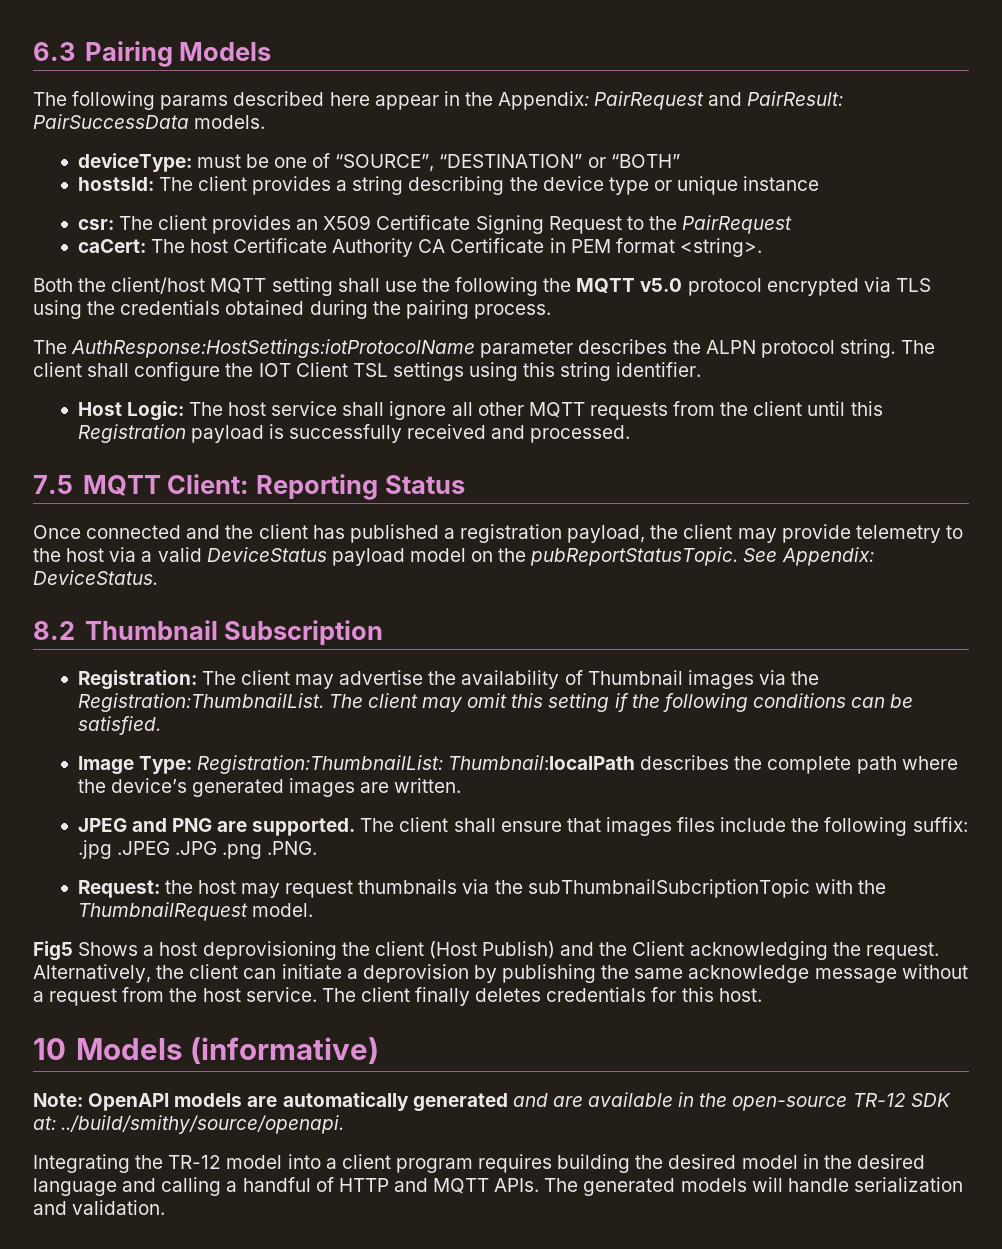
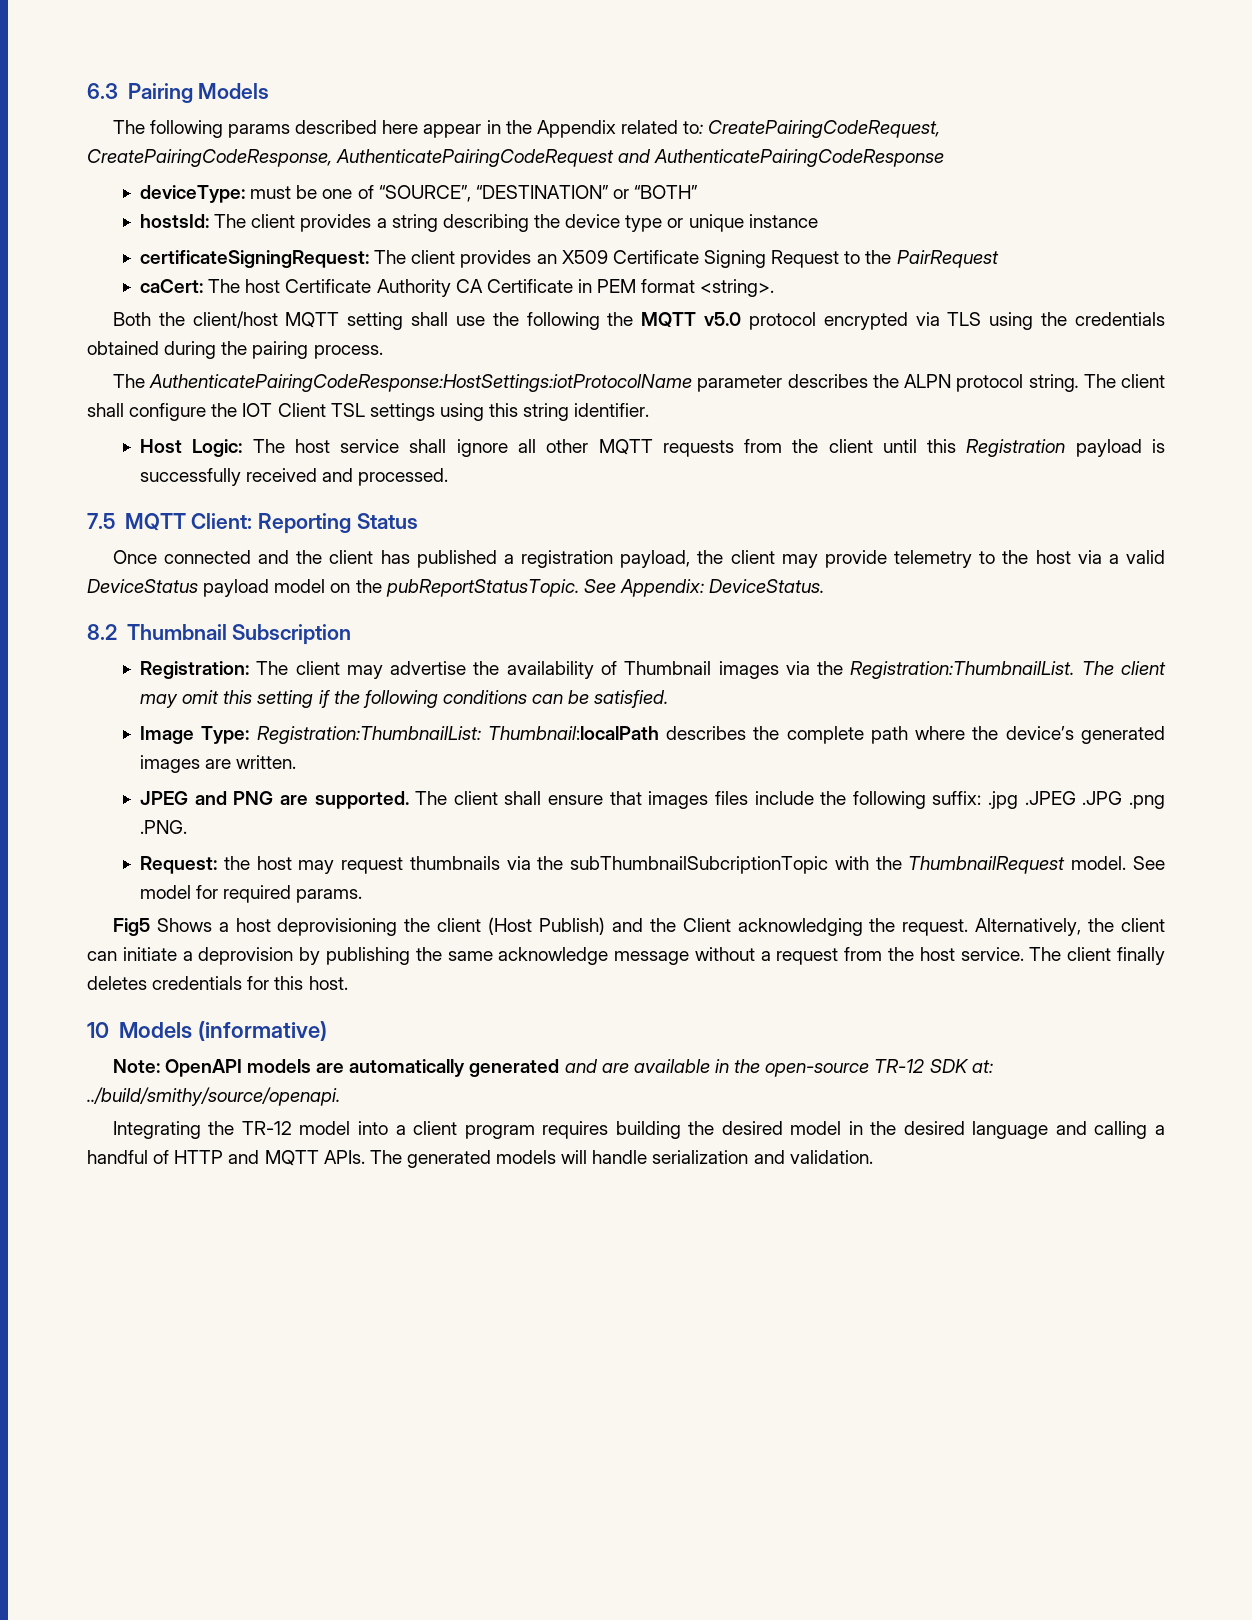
- The following params described here appear in the Appendix: PairRequest and PairResult: PairSuccessData models.
+ The following params described here appear in the Appendix related to: CreatePairingCodeRequest, CreatePairingCodeResponse, AuthenticatePairingCodeRequest and AuthenticatePairingCodeResponse
- csr: The client provides an X509 Certificate Signing Request to the PairRequest
+ certificateSigningRequest: The client provides an X509 Certificate Signing Request to the PairRequest
- The AuthResponse:HostSettings:iotProtocolName parameter describes the ALPN protocol string.
+ The AuthenticatePairingCodeResponse:HostSettings:iotProtocolName parameter describes the ALPN protocol string.
+ See model for required params.

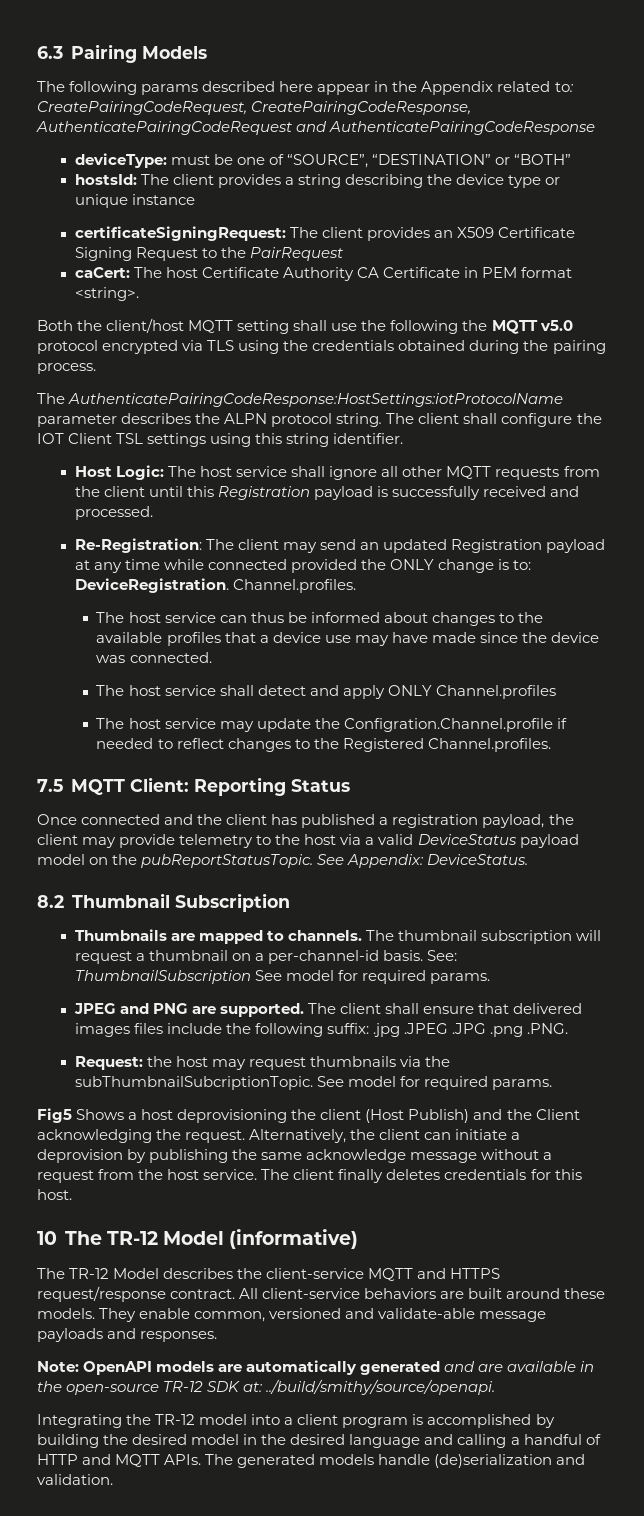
+ Re-Registration: The client may send an updated Registration payload at any time while connected provided the ONLY change is to: DeviceRegistration. Channel.profiles.
+ The host service can thus be informed about changes to the available profiles that a device use may have made since the device was connected.
+ The host service shall detect and apply ONLY Channel.profiles
+ The host service may update the Configration.Channel.profile if needed to reflect changes to the Registered Channel.profiles.
- Registration: The client may advertise the availability of Thumbnail images via the Registration:ThumbnailList. The client may omit this setting if the following conditions can be satisfied.
- Image Type: Registration:ThumbnailList: Thumbnail:localPath describes the complete path where the device’s generated images are written.
+ Thumbnails are mapped to channels. The thumbnail subscription will request a thumbnail on a per-channel-id basis. See: ThumbnailSubscription See model for required params.
- The client shall ensure that images files include the following suffix: .jpg .JPEG .JPG .png .PNG.
+ The client shall ensure that delivered images files include the following suffix: .jpg .JPEG .JPG .png .PNG.
- Request: the host may request thumbnails via the subThumbnailSubcriptionTopic with the ThumbnailRequest model.
+ Request: the host may request thumbnails via the subThumbnailSubcriptionTopic.
- 10 Models (informative)
+ 10 The TR-12 Model (informative)
+ The TR-12 Model describes the client-service MQTT and HTTPS request/response contract. All client-service behaviors are built around these models. They enable common, versioned and validate-able message payloads and responses.
- Integrating the TR-12 model into a client program requires building the desired model in the desired language and calling a handful of HTTP and MQTT APIs.
+ Integrating the TR-12 model into a client program is accomplished by building the desired model in the desired language and calling a handful of HTTP and MQTT APIs.
- The generated models will handle serialization and validation.
+ The generated models handle (de)serialization and validation.

